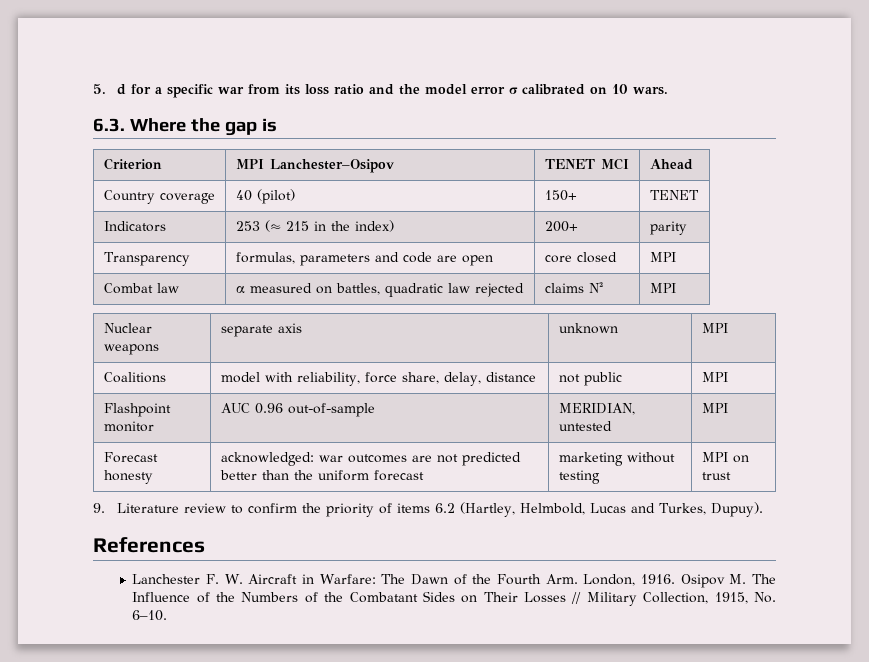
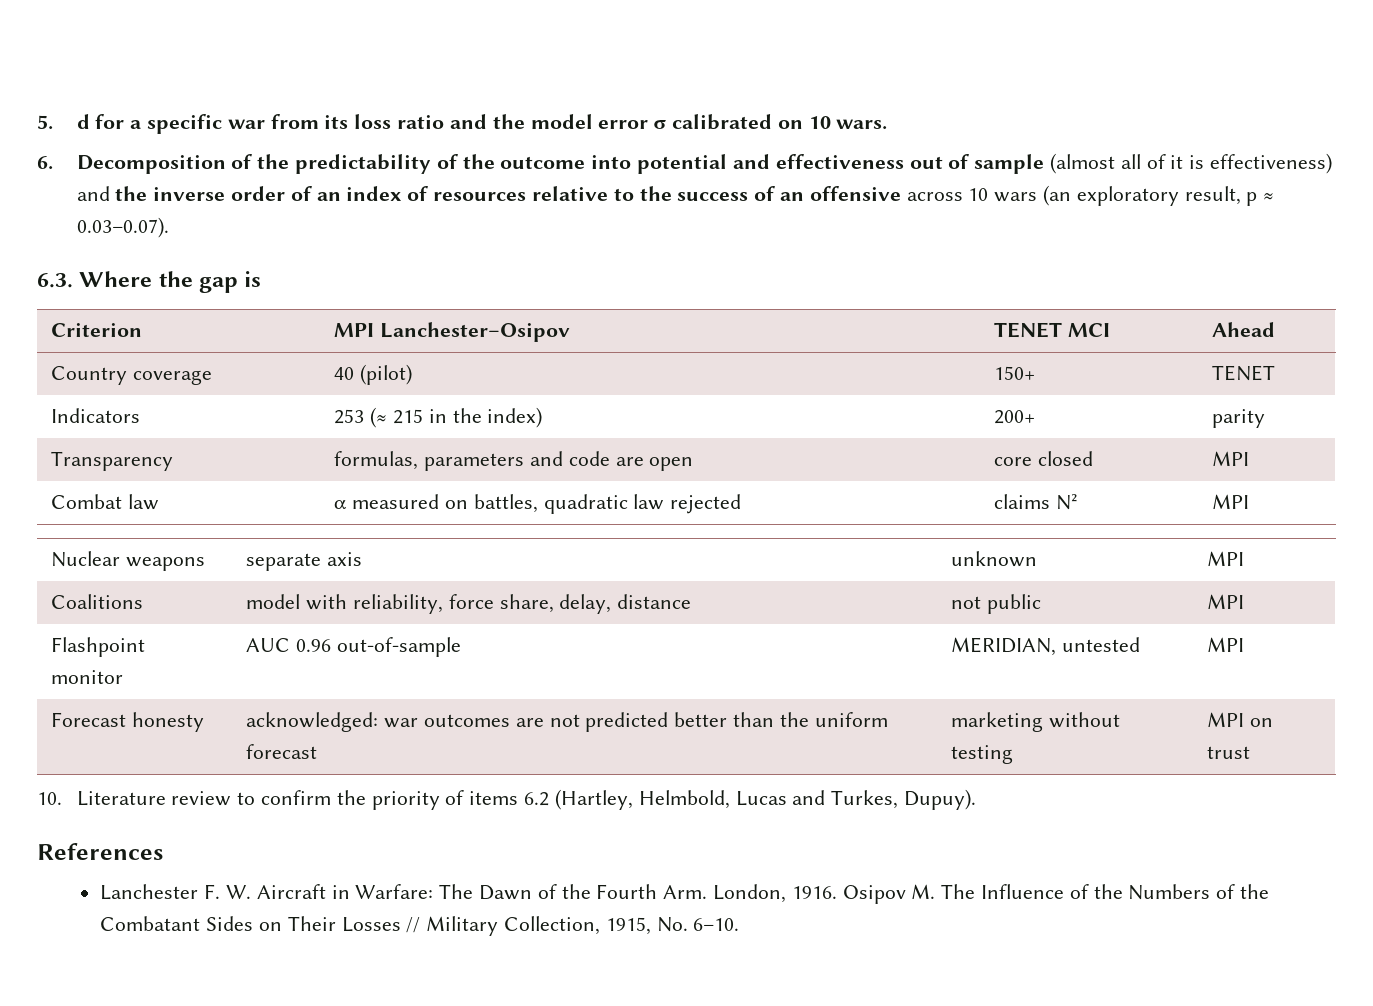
+ 6. Decomposition of the predictability of the outcome into potential and effectiveness out of sample (almost all of it is effectiveness) and the inverse order of an index of resources relative to the success of an offensive across 10 wars (an exploratory result, p ≈ 0.03–0.07).
- 9. Literature review to confirm the priority of items 6.2 (Hartley, Helmbold, Lucas and Turkes, Dupuy).
+ 10. Literature review to confirm the priority of items 6.2 (Hartley, Helmbold, Lucas and Turkes, Dupuy).

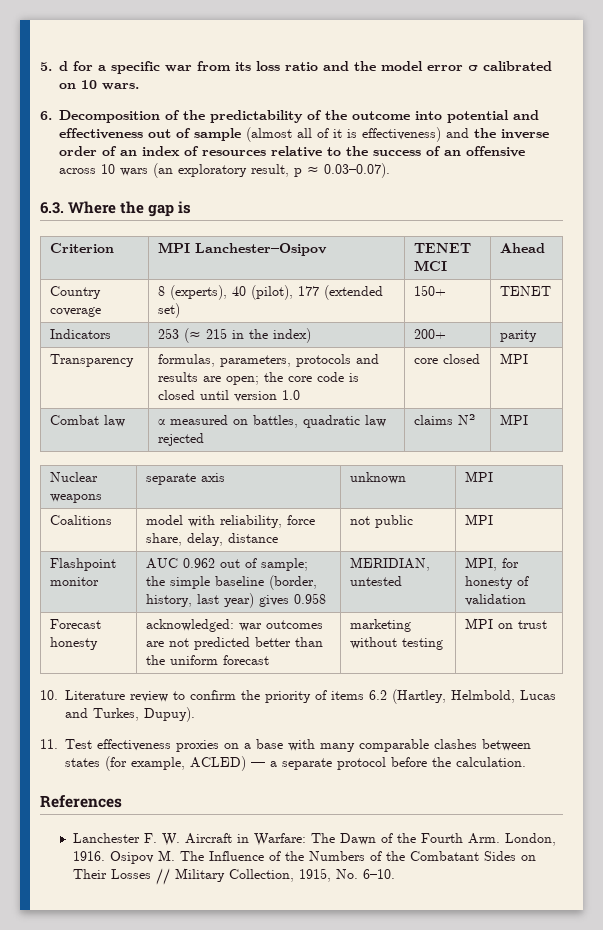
- Country coverage | 40 (pilot) | 150+ | TENET
+ Country coverage | 8 (experts), 40 (pilot), 177 (extended set) | 150+ | TENET
- Transparency | formulas, parameters and code are open | core closed | MPI
+ Transparency | formulas, parameters, protocols and results are open; the core code is closed until version 1.0 | core closed | MPI
- Flashpoint monitor | AUC 0.96 out-of-sample | MERIDIAN, untested | MPI
+ Flashpoint monitor | AUC 0.962 out of sample; the simple baseline (border, history, last year) gives 0.958 | MERIDIAN, untested | MPI, for honesty of validation
+ 11. Test effectiveness proxies on a base with many comparable clashes between states (for example, ACLED) — a separate protocol before the calculation.

